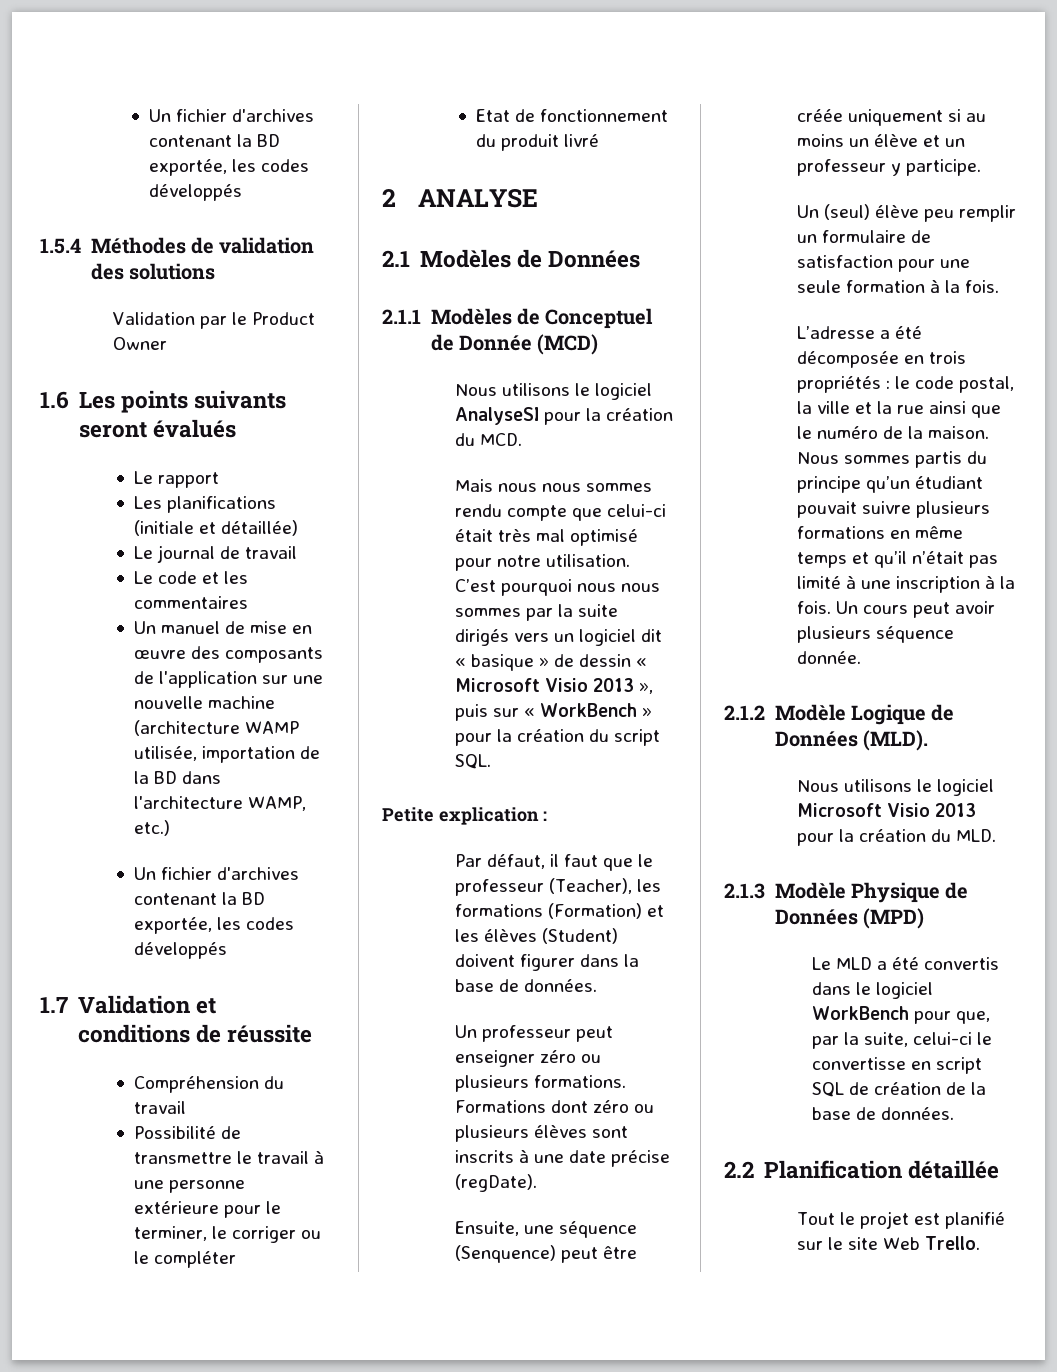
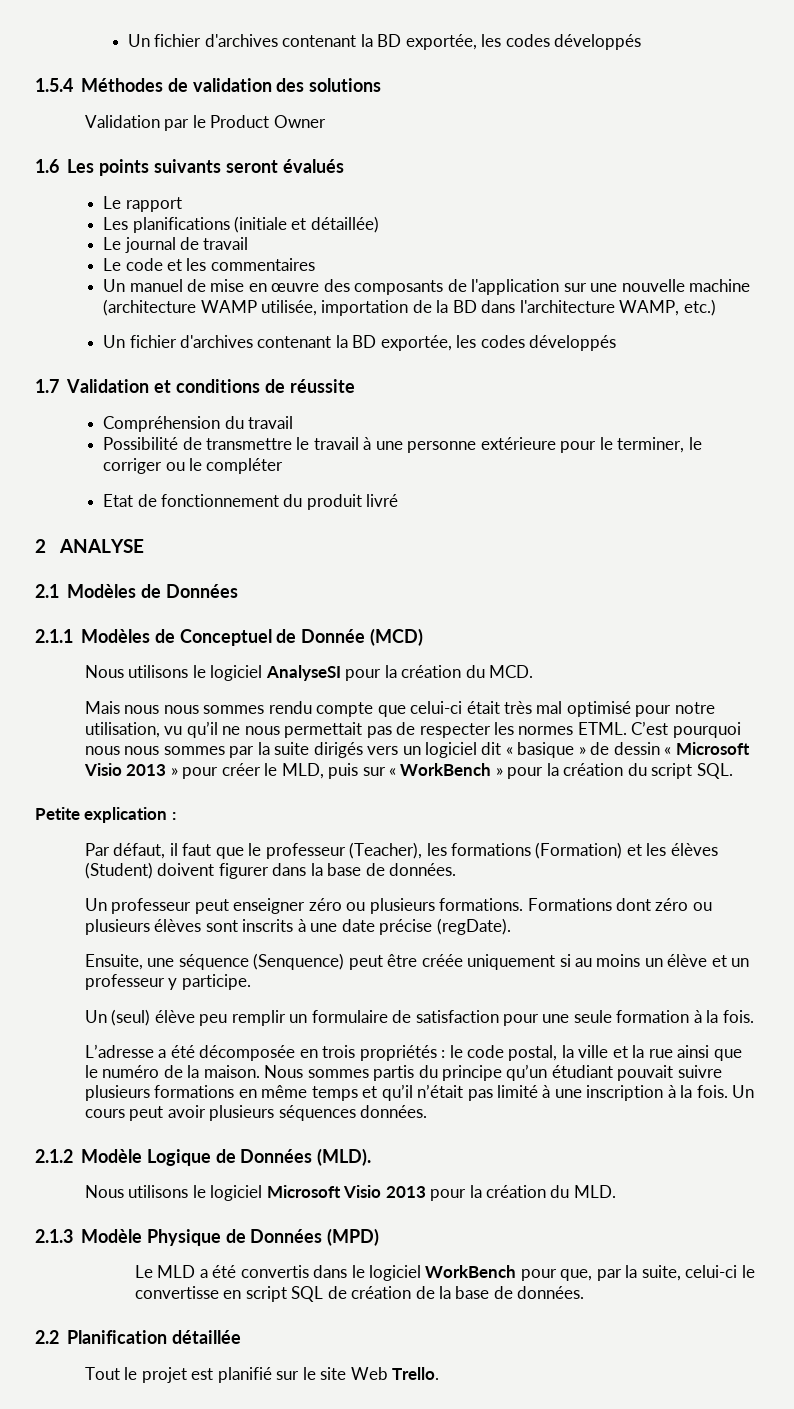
- Mais nous nous sommes rendu compte que celui-ci était très mal optimisé pour notre utilisation.
+ Mais nous nous sommes rendu compte que celui-ci était très mal optimisé pour notre utilisation, vu qu’il ne nous permettait pas de respecter les normes ETML.
- C’est pourquoi nous nous sommes par la suite dirigés vers un logiciel dit « basique » de dessin « Microsoft Visio 2013 », puis sur « WorkBench » pour la création du script SQL.
+ C’est pourquoi nous nous sommes par la suite dirigés vers un logiciel dit « basique » de dessin « Microsoft Visio 2013 » pour créer le MLD, puis sur « WorkBench » pour la création du script SQL.
- Un cours peut avoir plusieurs séquence donnée.
+ Un cours peut avoir plusieurs séquences données.

